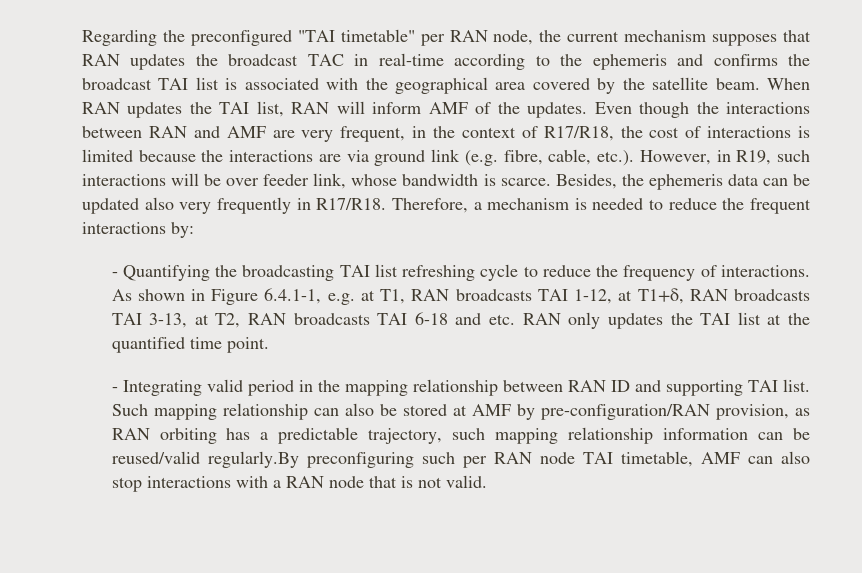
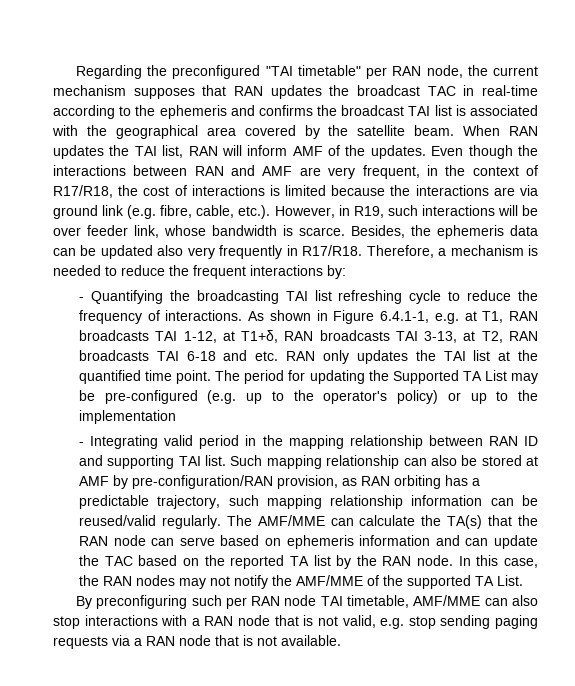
+ The period for updating the Supported TA List may be pre-configured (e.g. up to the operator's policy) or up to the implementation
- Such mapping relationship can also be stored at AMF by pre-configuration/RAN provision, as RAN orbiting has a predictable trajectory, such mapping relationship information can be reused/valid regularly.By preconfiguring such per RAN node TAI timetable, AMF can also stop interactions with a RAN node that is not valid.
+ Such mapping relationship can also be stored at AMF by pre-configuration/RAN provision, as RAN orbiting has a predictable trajectory, such mapping relationship information can be reused/valid regularly. The AMF/MME can calculate the TA(s) that the RAN node can serve based on ephemeris information and can update the TAC based on the reported TA list by the RAN node. In this case, the RAN nodes may not notify the AMF/MME of the supported TA List.
+ By preconfiguring such per RAN node TAI timetable, AMF/MME can also stop interactions with a RAN node that is not valid, e.g. stop sending paging requests via a RAN node that is not available.

